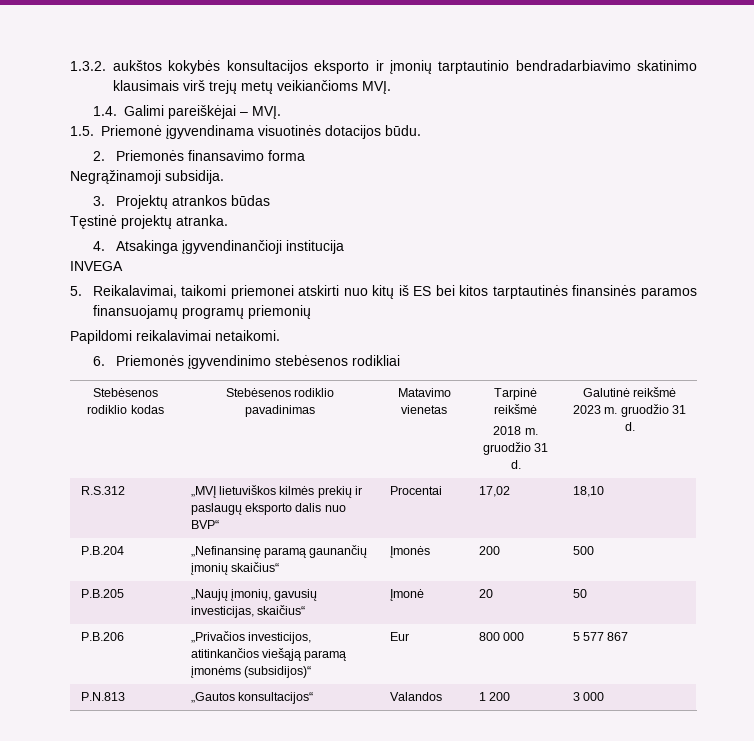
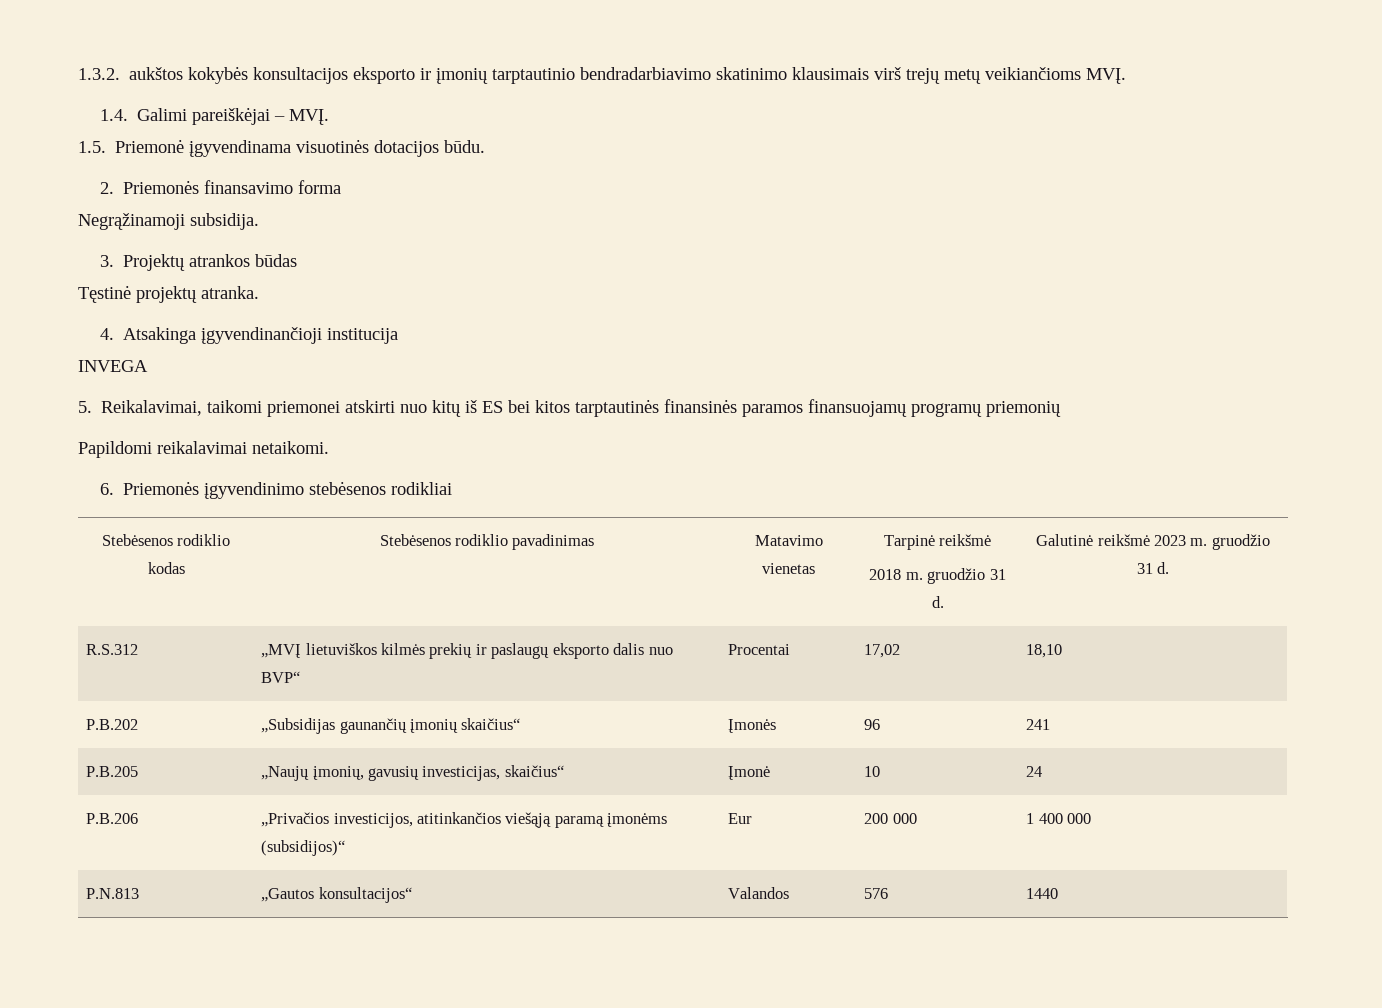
- P.B.204 | „Nefinansinę paramą gaunančių įmonių skaičius“ | Įmonės | 200 | 500
+ P.B.202 | „Subsidijas gaunančių įmonių skaičius“ | Įmonės | 96 | 241
- P.B.205 | „Naujų įmonių, gavusių investicijas, skaičius“ | Įmonė | 20 | 50
+ P.B.205 | „Naujų įmonių, gavusių investicijas, skaičius“ | Įmonė | 10 | 24
- P.B.206 | „Privačios investicijos, atitinkančios viešąją paramą įmonėms (subsidijos)“ | Eur | 800 000 | 5 577 867
+ P.B.206 | „Privačios investicijos, atitinkančios viešąją paramą įmonėms (subsidijos)“ | Eur | 200 000 | 1 400 000
- P.N.813 | „Gautos konsultacijos“ | Valandos | 1 200 | 3 000
+ P.N.813 | „Gautos konsultacijos“ | Valandos | 576 | 1440

